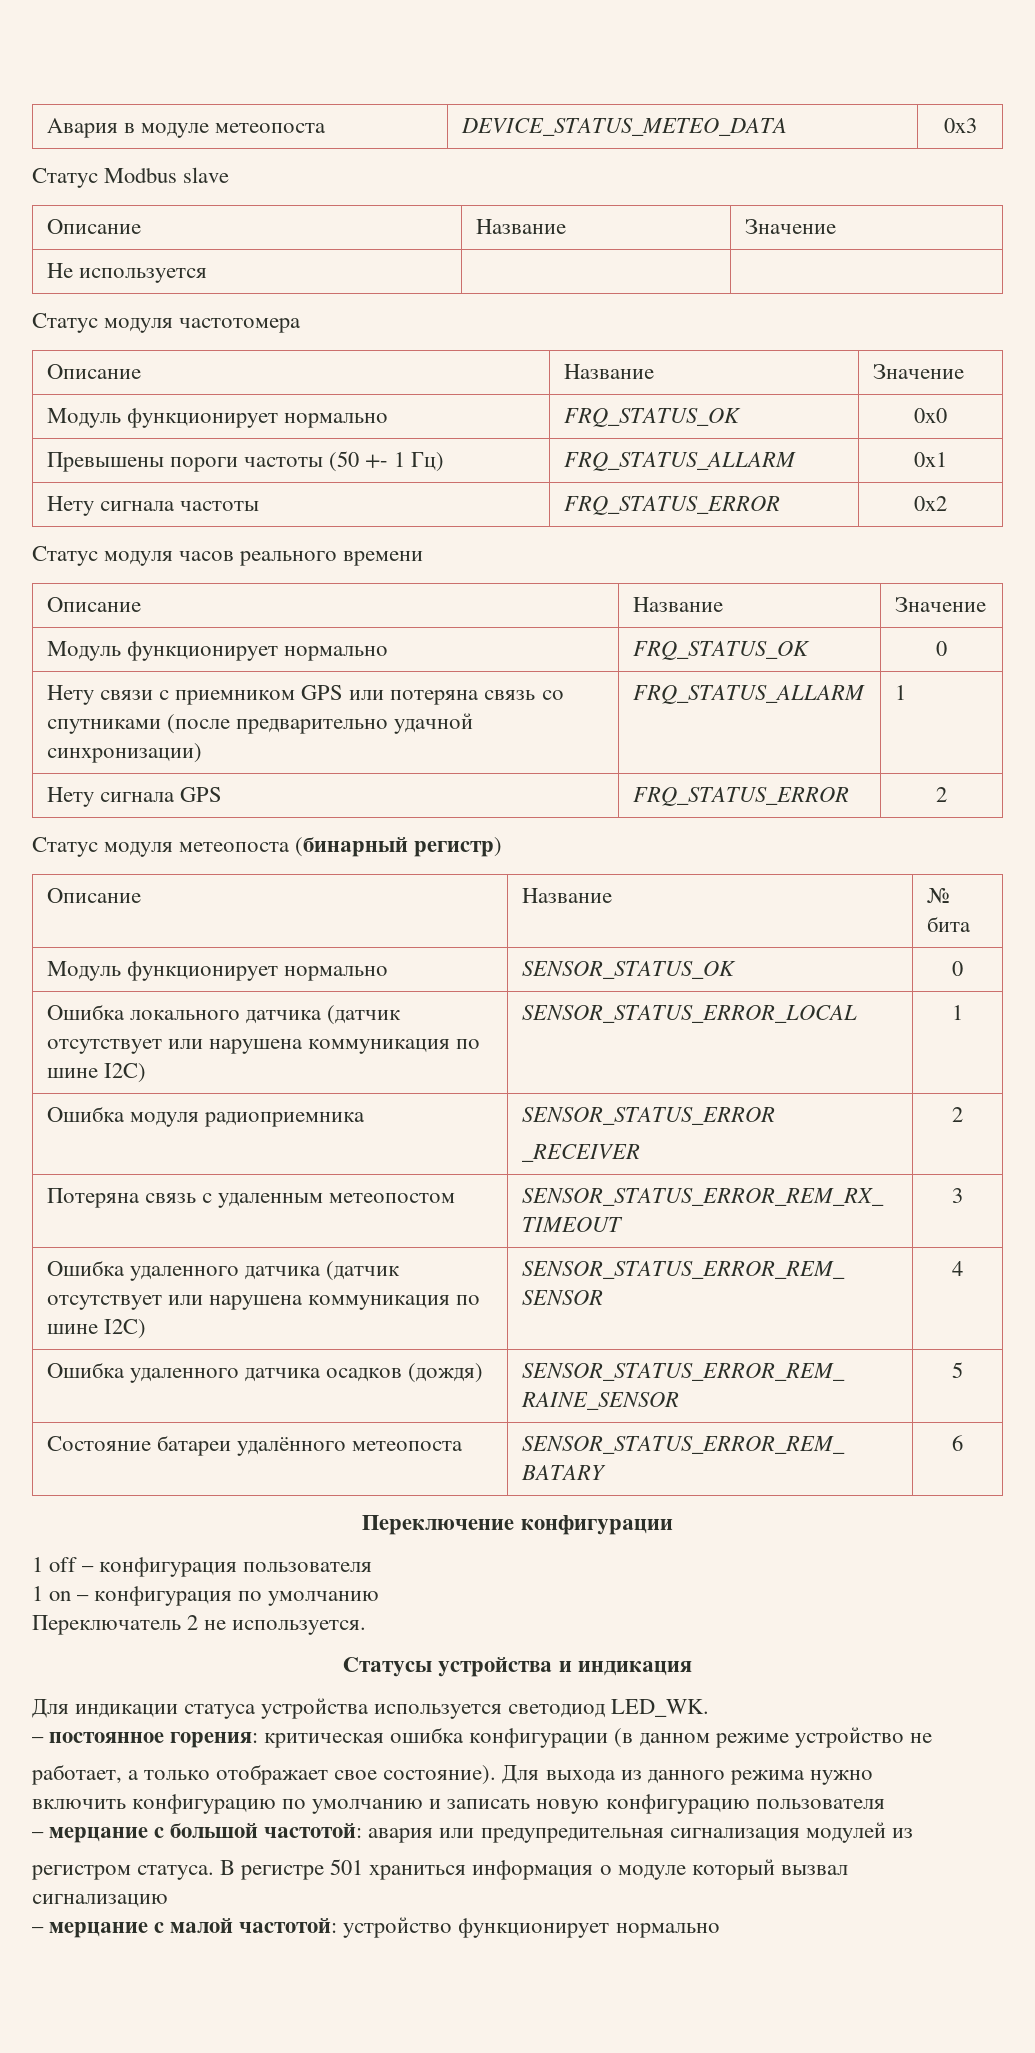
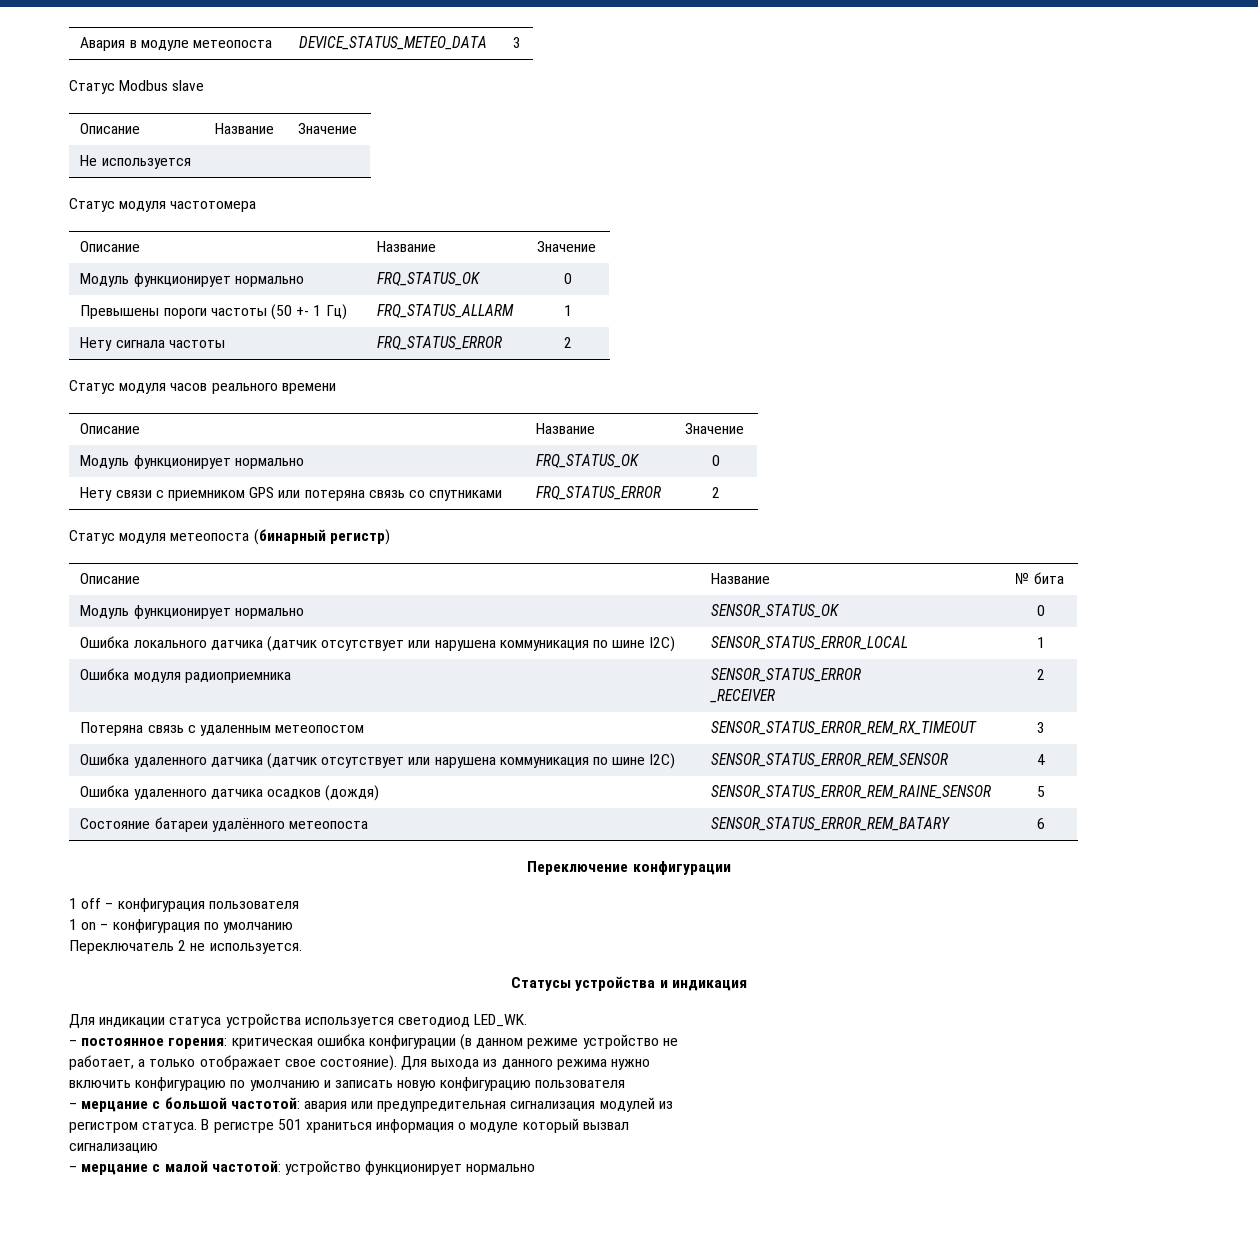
- Авария в модуле метеопоста | DEVICE_STATUS_METEO_DATA | 0х3
+ Авария в модуле метеопоста | DEVICE_STATUS_METEO_DATA | 3
  Статус модуля частотомера
  Описание | Название | Значение
- Модуль функционирует нормально | FRQ_STATUS_OK | 0х0
+ Модуль функционирует нормально | FRQ_STATUS_OK | 0
- Превышены пороги частоты (50 +- 1 Гц) | FRQ_STATUS_ALLARM | 0х1
+ Превышены пороги частоты (50 +- 1 Гц) | FRQ_STATUS_ALLARM | 1
- Нету сигнала частоты | FRQ_STATUS_ERROR | 0х2
+ Нету сигнала частоты | FRQ_STATUS_ERROR | 2
- Нету связи с приемником GPS или потеряна связь со спутниками (после предварительно удачной синхронизации) | FRQ_STATUS_ALLARM | 1
- Нету сигнала GPS | FRQ_STATUS_ERROR | 2
+ Нету связи с приемником GPS или потеряна связь со спутниками | FRQ_STATUS_ERROR | 2

